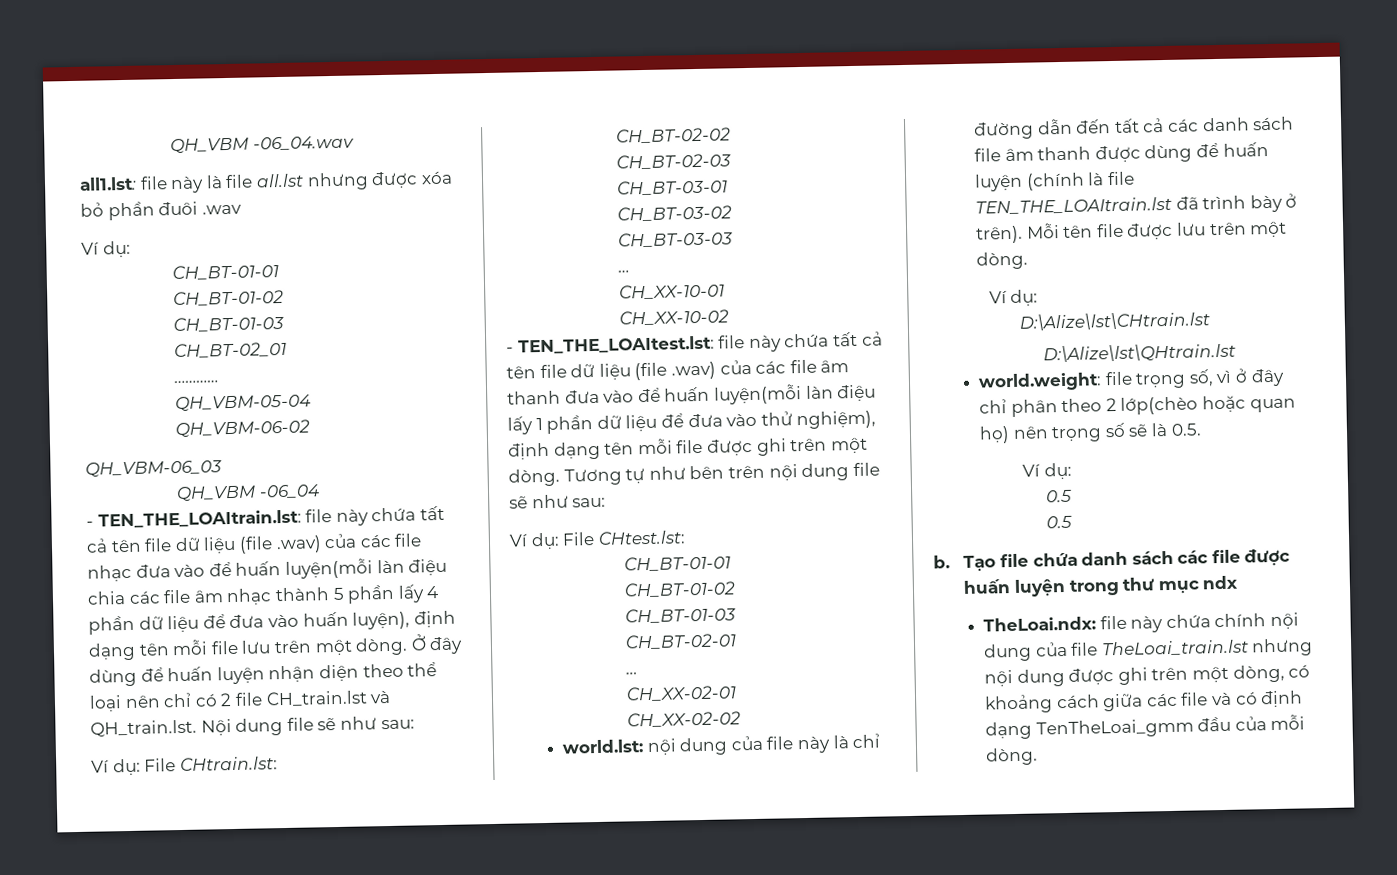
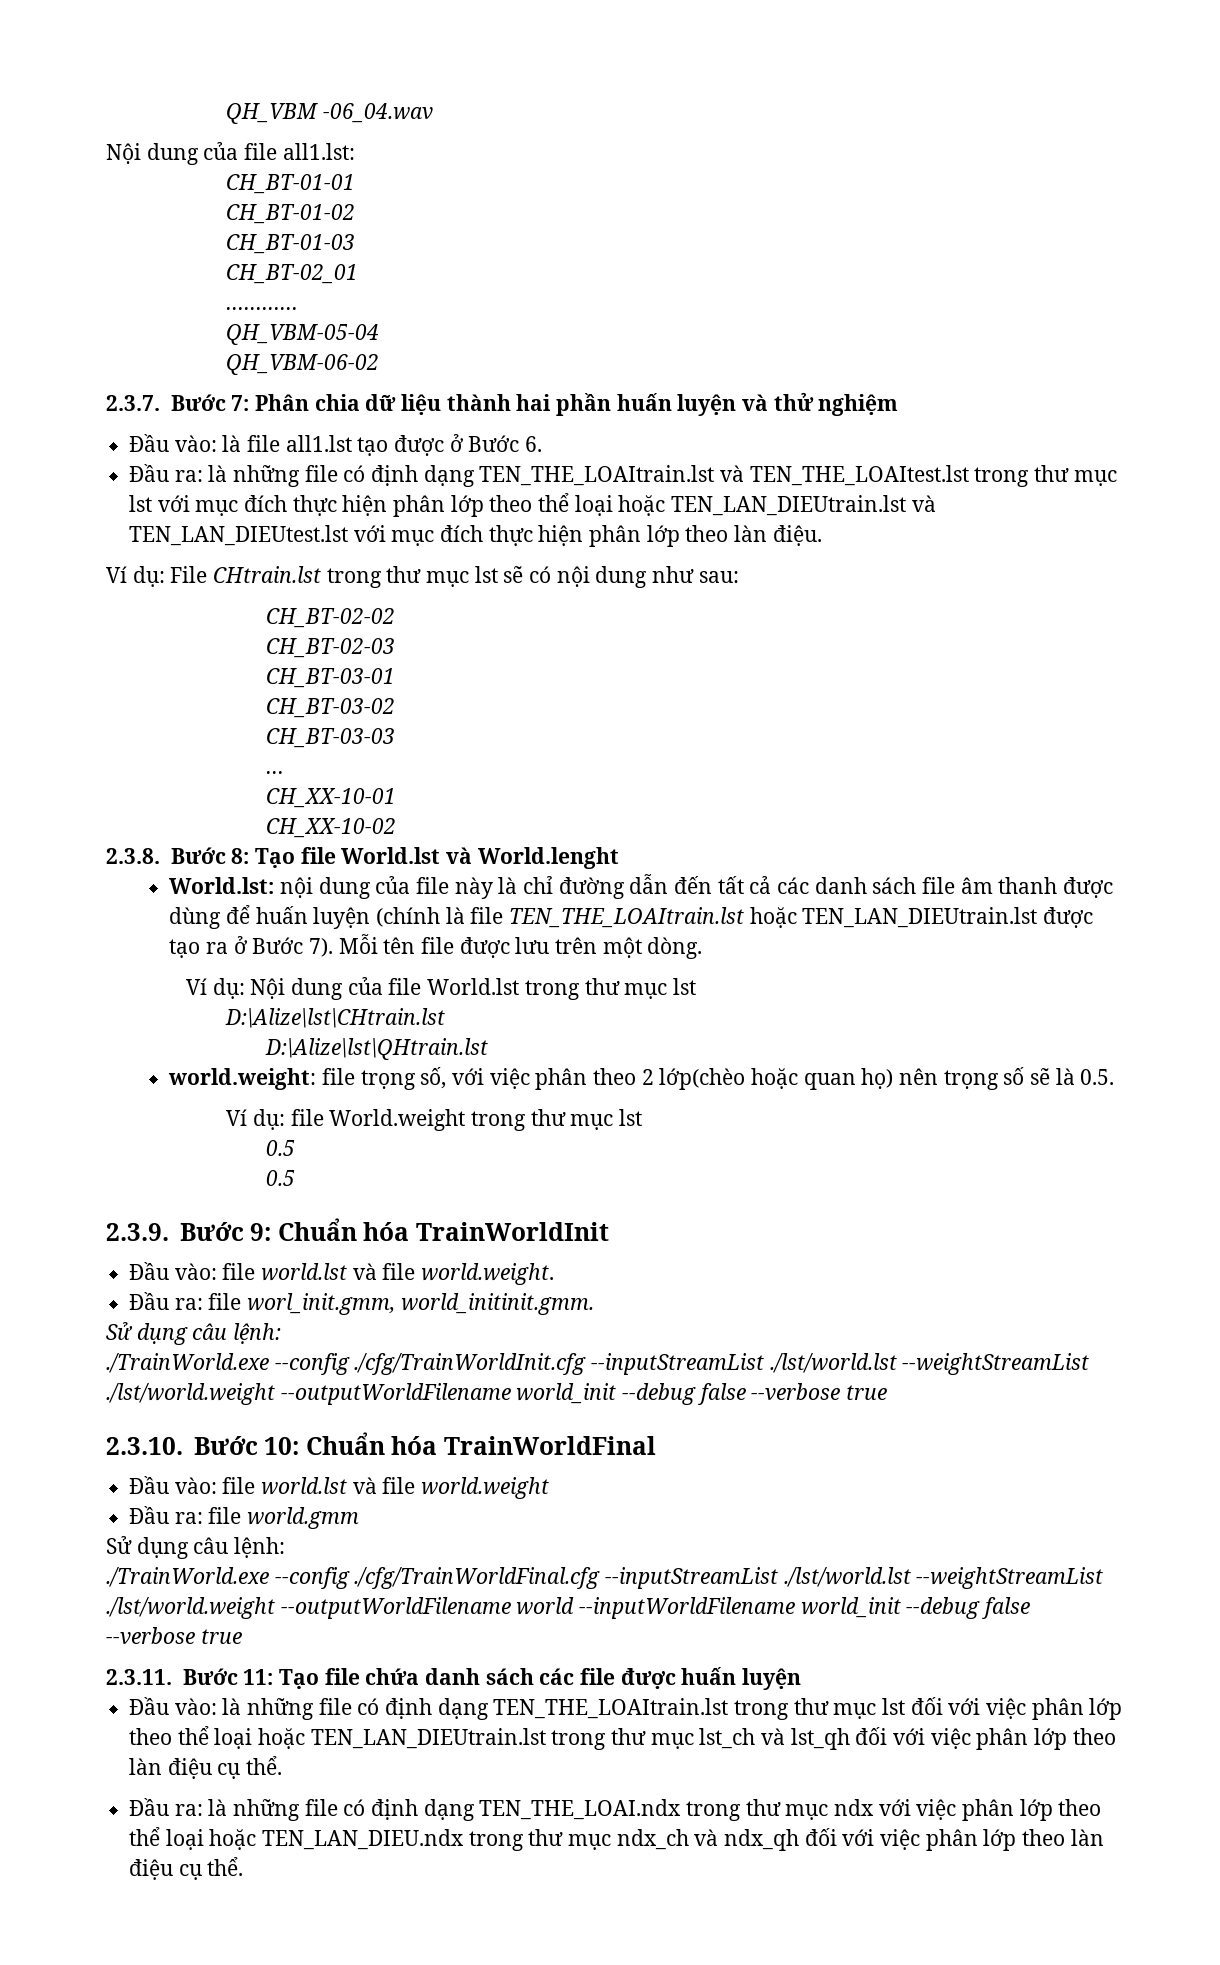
- all1.lst: file này là file all.lst nhưng được xóa bỏ phần đuôi .wav
- Ví dụ:
+ Nội dung của file all1.lst:
- QH_VBM-06_03
- QH_VBM -06_04
- - TEN_THE_LOAItrain.lst: file này chứa tất cả tên file dữ liệu (file .wav) của các file nhạc đưa vào để huấn luyện(mỗi làn điệu chia các file âm nhạc thành 5 phần lấy 4 phần dữ liệu để đưa vào huấn luyện), định dạng tên mỗi file lưu trên một dòng. Ở đây dùng để huấn luyện nhận diện theo thể loại nên chỉ có 2 file CH_train.lst và QH_train.lst. Nội dung file sẽ như sau:
- Ví dụ: File CHtrain.lst:
+ 2.3.7. Bước 7: Phân chia dữ liệu thành hai phần huấn luyện và thử nghiệm
+ Đầu vào: là file all1.lst tạo được ở Bước 6.
+ Đầu ra: là những file có định dạng TEN_THE_LOAItrain.lst và TEN_THE_LOAItest.lst trong thư mục lst với mục đích thực hiện phân lớp theo thể loại hoặc TEN_LAN_DIEUtrain.lst và TEN_LAN_DIEUtest.lst với mục đích thực hiện phân lớp theo làn điệu.
+ Ví dụ: File CHtrain.lst trong thư mục lst sẽ có nội dung như sau:
- - TEN_THE_LOAItest.lst: file này chứa tất cả tên file dữ liệu (file .wav) của các file âm thanh đưa vào để huấn luyện(mỗi làn điệu lấy 1 phần dữ liệu để đưa vào thử nghiệm), định dạng tên mỗi file được ghi trên một dòng. Tương tự như bên trên nội dung file sẽ như sau:
- Ví dụ: File CHtest.lst:
- CH_BT-01-01
- CH_BT-01-02
- CH_BT-01-03
- CH_BT-02-01
- …
- CH_XX-02-01
- CH_XX-02-02
- world.lst: nội dung của file này là chỉ đường dẫn đến tất cả các danh sách file âm thanh được dùng để huấn luyện (chính là file TEN_THE_LOAItrain.lst đã trình bày ở trên).
+ 2.3.8. Bước 8: Tạo file World.lst và World.lenght
+ World.lst: nội dung của file này là chỉ đường dẫn đến tất cả các danh sách file âm thanh được dùng để huấn luyện (chính là file TEN_THE_LOAItrain.lst hoặc TEN_LAN_DIEUtrain.lst được tạo ra ở Bước 7).
  Mỗi tên file được lưu trên một dòng.
- Ví dụ:
+ Ví dụ: Nội dung của file World.lst trong thư mục lst
- world.weight: file trọng số, vì ở đây chỉ phân theo 2 lớp(chèo hoặc quan họ) nên trọng số sẽ là 0.5.
- Ví dụ:
+ world.weight: file trọng số, với việc phân theo 2 lớp(chèo hoặc quan họ) nên trọng số sẽ là 0.5.
+ Ví dụ: file World.weight trong thư mục lst
  0.5
  0.5
- b. Tạo file chứa danh sách các file được huấn luyện trong thư mục ndx
- TheLoai.ndx: file này chứa chính nội dung của file TheLoai_train.lst nhưng nội dung được ghi trên một dòng, có khoảng cách giữa các file và có định dạng TenTheLoai_gmm đầu của mỗi dòng.
+ 2.3.9. Bước 9: Chuẩn hóa TrainWorldInit
+ Đầu vào: file world.lst và file world.weight.
+ Đầu ra: file worl_init.gmm, world_initinit.gmm.
+ Sử dụng câu lệnh:
+ ./TrainWorld.exe --config ./cfg/TrainWorldInit.cfg --inputStreamList ./lst/world.lst --weightStreamList ./lst/world.weight --outputWorldFilename world_init --debug false --verbose true
+ 2.3.10. Bước 10: Chuẩn hóa TrainWorldFinal
+ Đầu vào: file world.lst và file world.weight
+ Đầu ra: file world.gmm
+ Sử dụng câu lệnh:
+ ./TrainWorld.exe --config ./cfg/TrainWorldFinal.cfg --inputStreamList ./lst/world.lst --weightStreamList ./lst/world.weight --outputWorldFilename world --inputWorldFilename world_init --debug false --verbose true
+ 2.3.11. Bước 11: Tạo file chứa danh sách các file được huấn luyện
+ Đầu vào: là những file có định dạng TEN_THE_LOAItrain.lst trong thư mục lst đối với việc phân lớp theo thể loại hoặc TEN_LAN_DIEUtrain.lst trong thư mục lst_ch và lst_qh đối với việc phân lớp theo làn điệu cụ thể.
+ Đầu ra: là những file có định dạng TEN_THE_LOAI.ndx trong thư mục ndx với việc phân lớp theo thể loại hoặc TEN_LAN_DIEU.ndx trong thư mục ndx_ch và ndx_qh đối với việc phân lớp theo làn điệu cụ thể.

